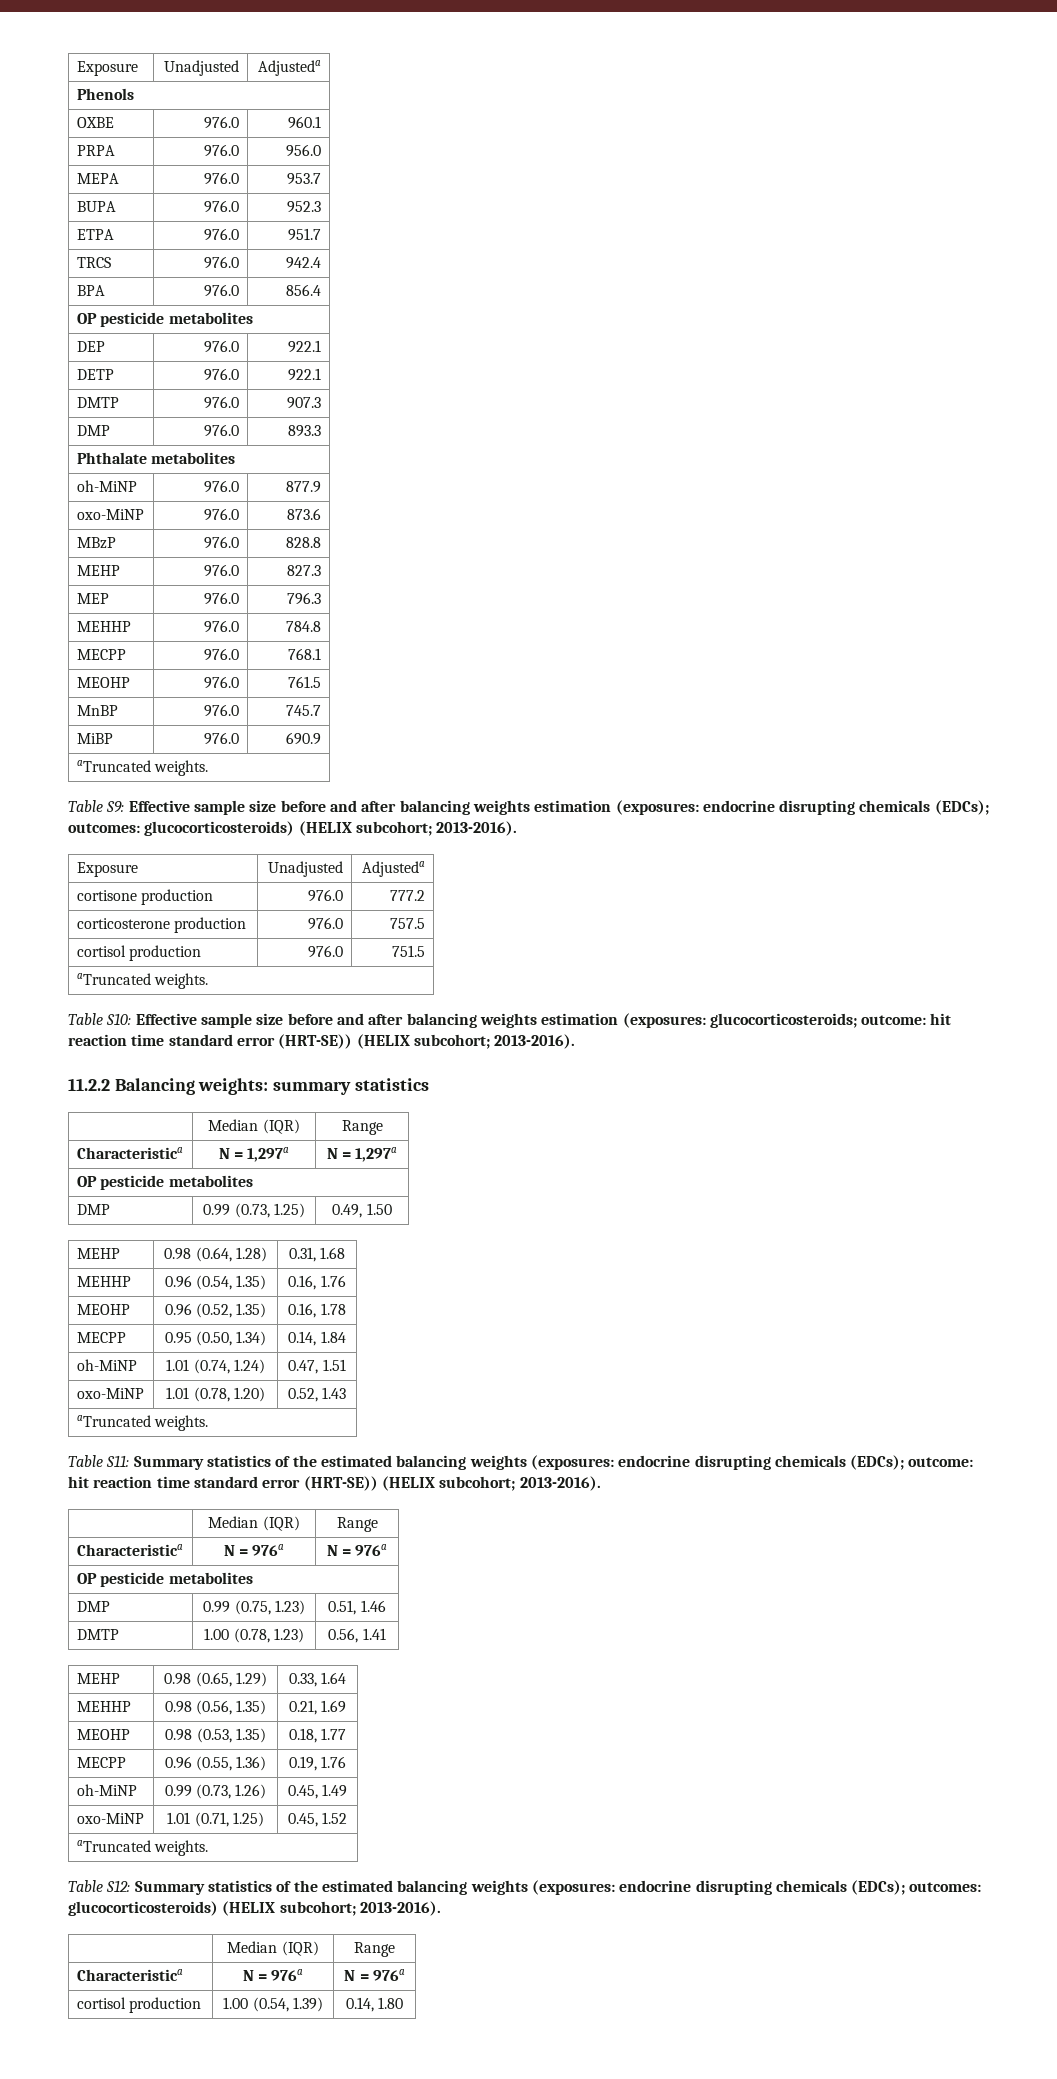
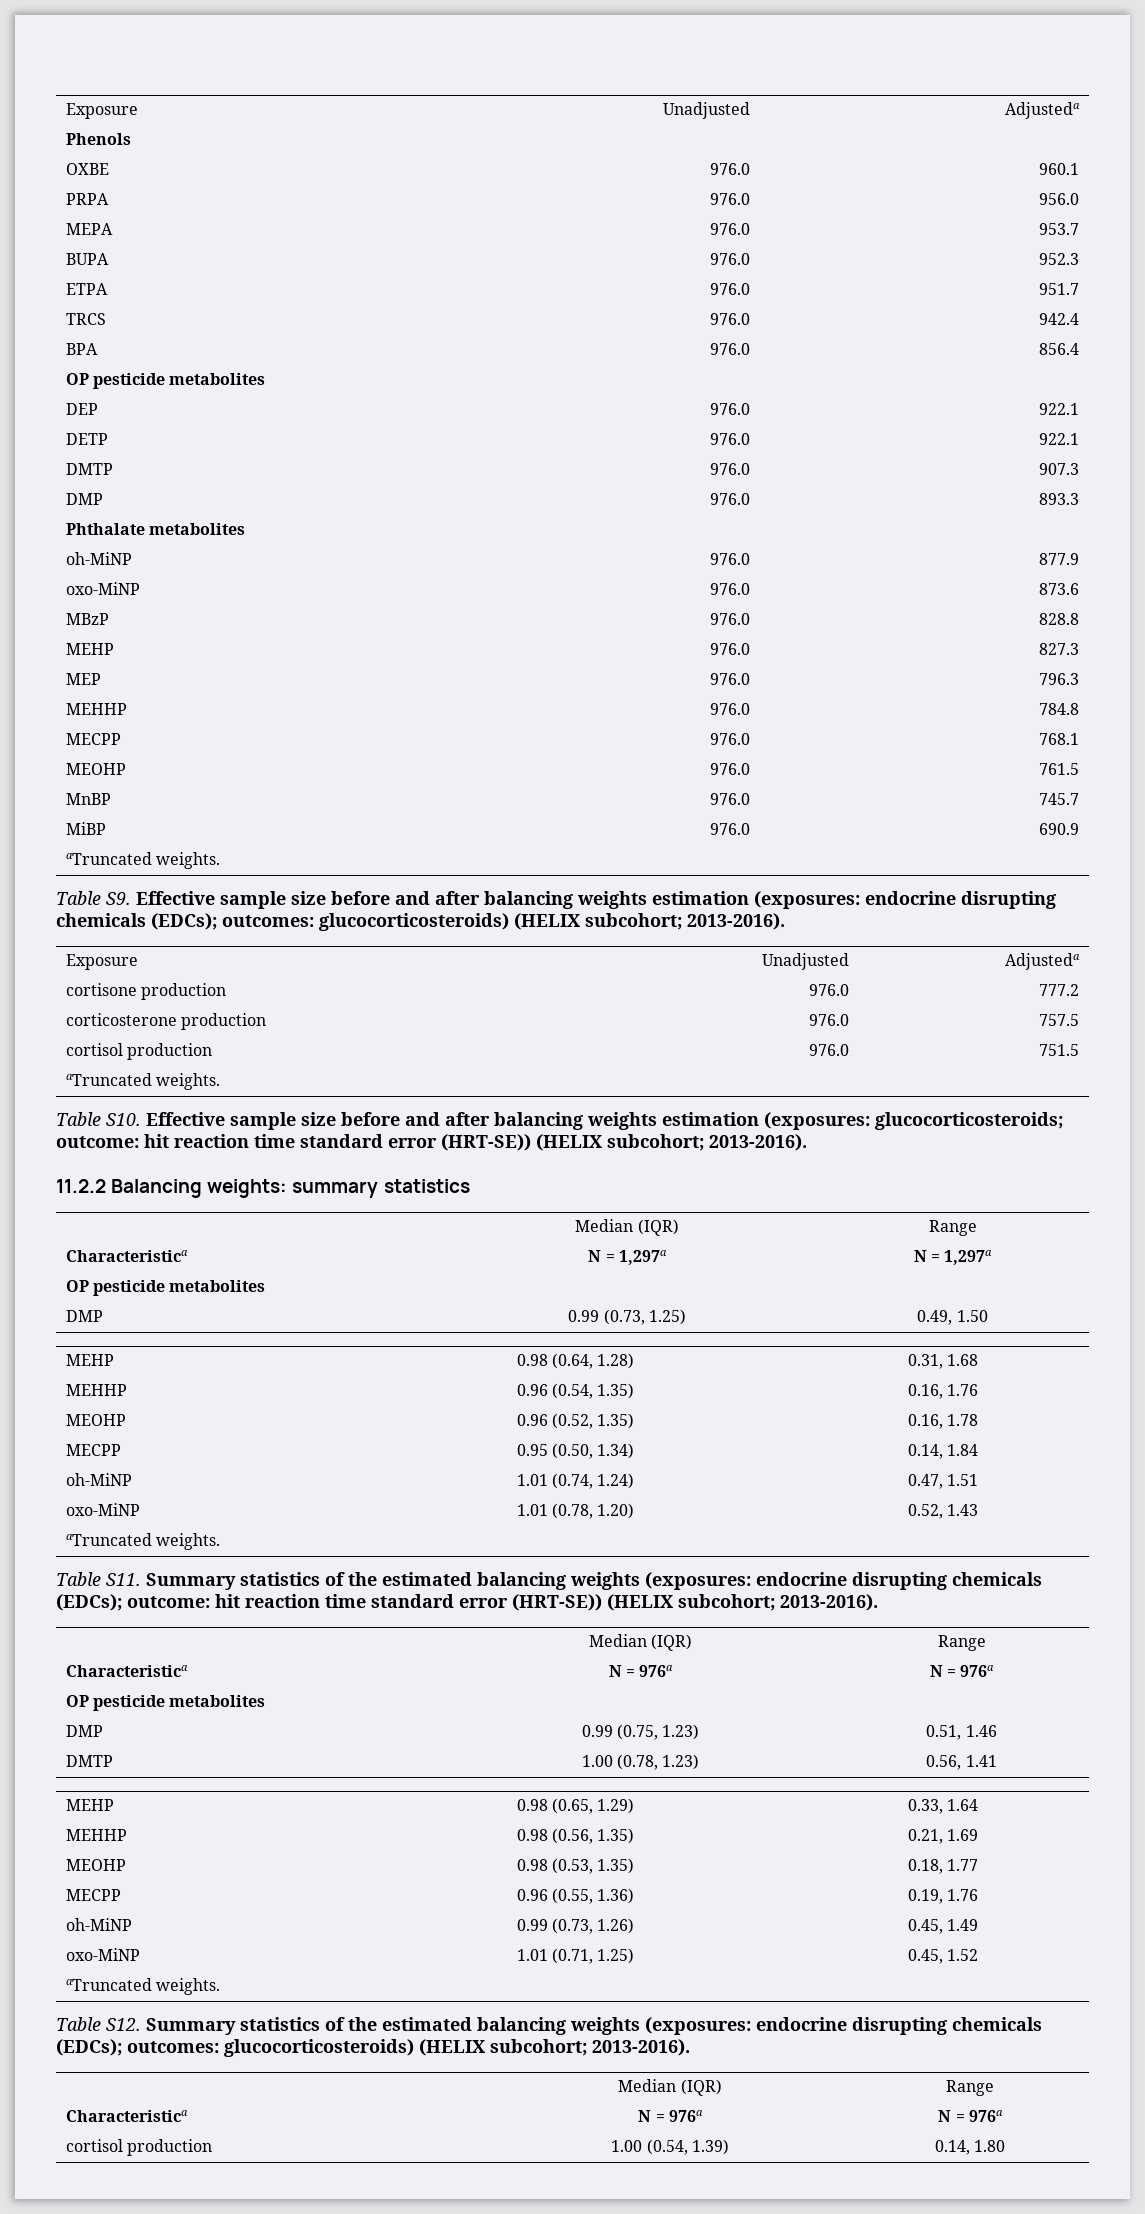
- Table S9: Effective sample size before and after balancing weights estimation (exposures: endocrine disrupting chemicals (EDCs); outcomes: glucocorticosteroids) (HELIX subcohort; 2013-2016).
+ Table S9. Effective sample size before and after balancing weights estimation (exposures: endocrine disrupting chemicals (EDCs); outcomes: glucocorticosteroids) (HELIX subcohort; 2013-2016).
- Table S10: Effective sample size before and after balancing weights estimation (exposures: glucocorticosteroids; outcome: hit reaction time standard error (HRT-SE)) (HELIX subcohort; 2013-2016).
+ Table S10. Effective sample size before and after balancing weights estimation (exposures: glucocorticosteroids; outcome: hit reaction time standard error (HRT-SE)) (HELIX subcohort; 2013-2016).
- Table S11: Summary statistics of the estimated balancing weights (exposures: endocrine disrupting chemicals (EDCs); outcome: hit reaction time standard error (HRT-SE)) (HELIX subcohort; 2013-2016).
+ Table S11. Summary statistics of the estimated balancing weights (exposures: endocrine disrupting chemicals (EDCs); outcome: hit reaction time standard error (HRT-SE)) (HELIX subcohort; 2013-2016).
- Table S12: Summary statistics of the estimated balancing weights (exposures: endocrine disrupting chemicals (EDCs); outcomes: glucocorticosteroids) (HELIX subcohort; 2013-2016).
+ Table S12. Summary statistics of the estimated balancing weights (exposures: endocrine disrupting chemicals (EDCs); outcomes: glucocorticosteroids) (HELIX subcohort; 2013-2016).

